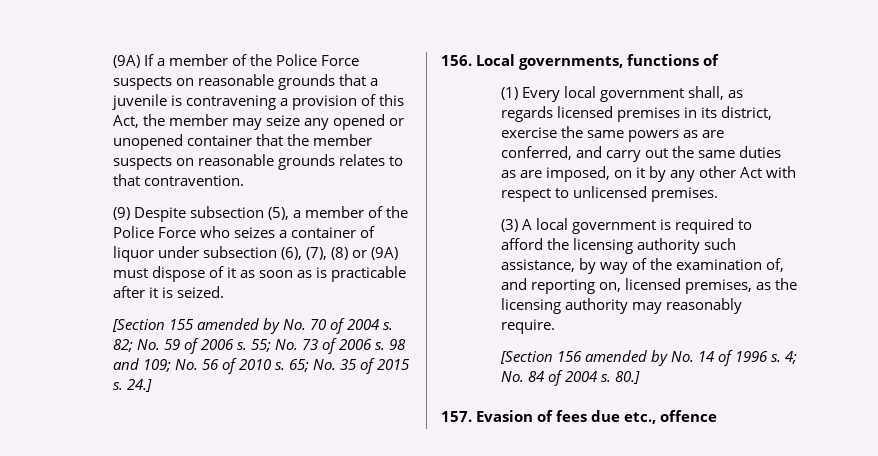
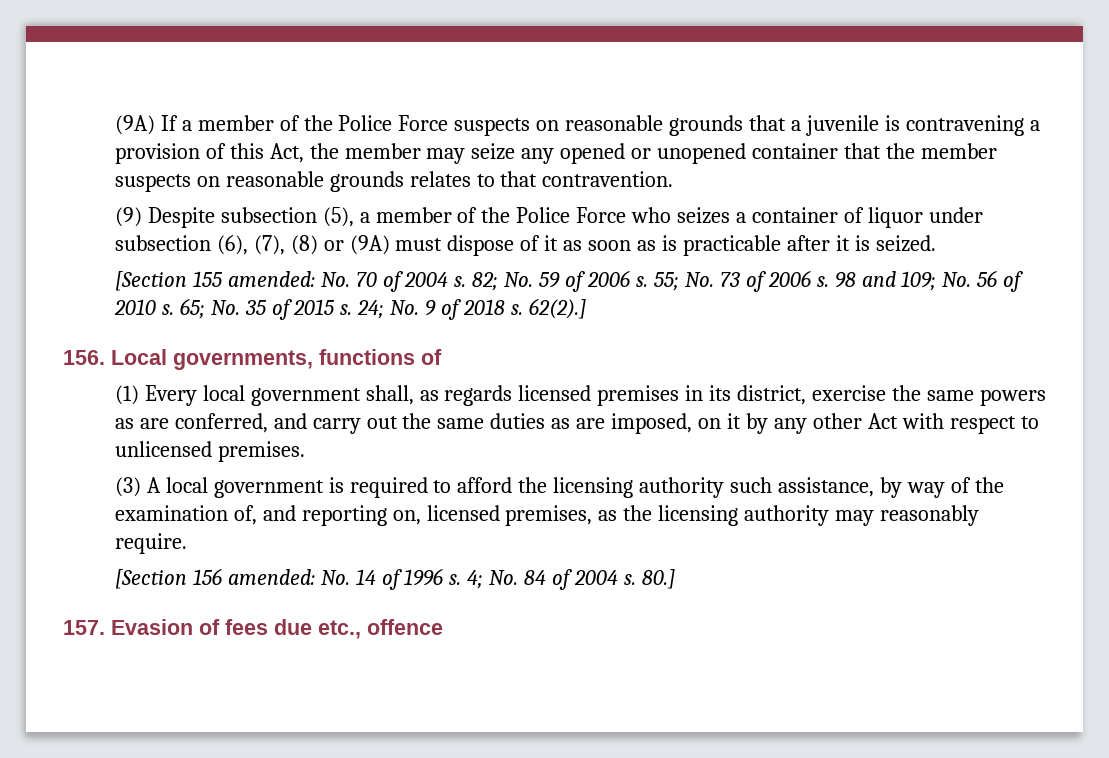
- [Section 155 amended by No. 70 of 2004 s.
+ [Section 155 amended: No. 70 of 2004 s.
- 24.]
+ 24; No. 9 of 2018 s. 62(2).]
- [Section 156 amended by No. 14 of 1996 s.
+ [Section 156 amended: No. 14 of 1996 s.

